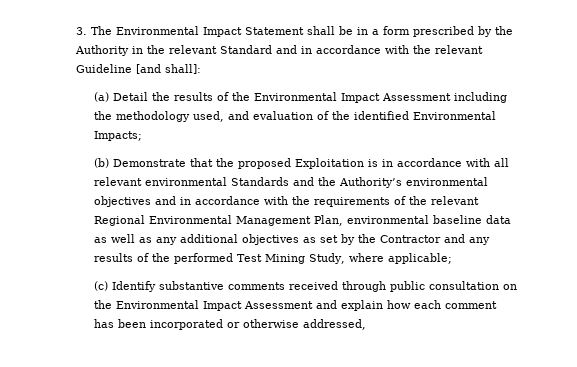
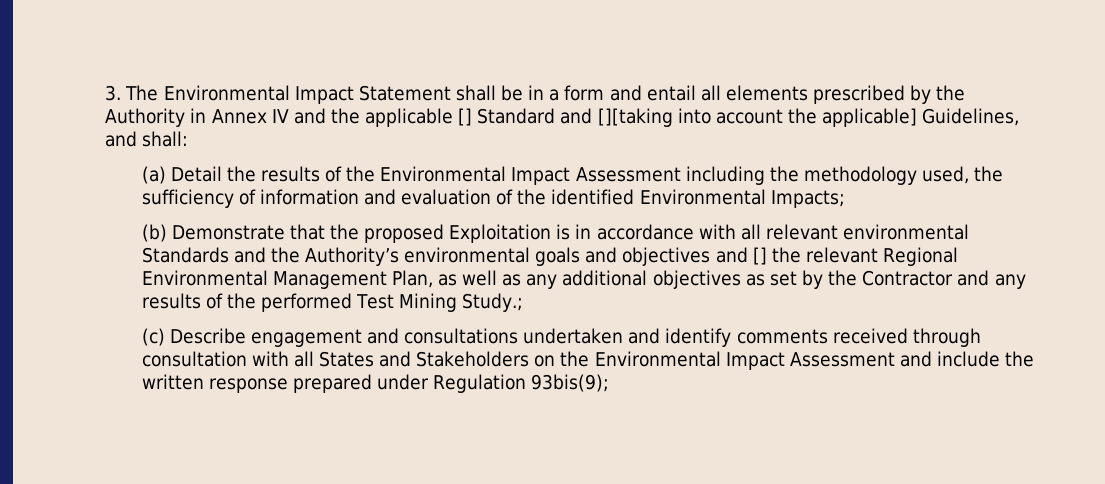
- 3. The Environmental Impact Statement shall be in a form prescribed by the Authority in the relevant Standard and in accordance with the relevant Guideline [and shall]:
+ 3. The Environmental Impact Statement shall be in a form and entail all elements prescribed by the Authority in Annex IV and the applicable [] Standard and [][taking into account the applicable] Guidelines, and shall:
- (a) Detail the results of the Environmental Impact Assessment including the methodology used, and evaluation of the identified Environmental Impacts;
+ (a) Detail the results of the Environmental Impact Assessment including the methodology used, the sufficiency of information and evaluation of the identified Environmental Impacts;
- (b) Demonstrate that the proposed Exploitation is in accordance with all relevant environmental Standards and the Authority’s environmental objectives and in accordance with the requirements of the relevant Regional Environmental Management Plan, environmental baseline data as well as any additional objectives as set by the Contractor and any results of the performed Test Mining Study, where applicable;
- (c) Identify substantive comments received through public consultation on the Environmental Impact Assessment and explain how each comment has been incorporated or otherwise addressed,
+ (b) Demonstrate that the proposed Exploitation is in accordance with all relevant environmental Standards and the Authority’s environmental goals and objectives and [] the relevant Regional Environmental Management Plan, as well as any additional objectives as set by the Contractor and any results of the performed Test Mining Study.;
+ (c) Describe engagement and consultations undertaken and identify comments received through consultation with all States and Stakeholders on the Environmental Impact Assessment and include the written response prepared under Regulation 93bis(9);

